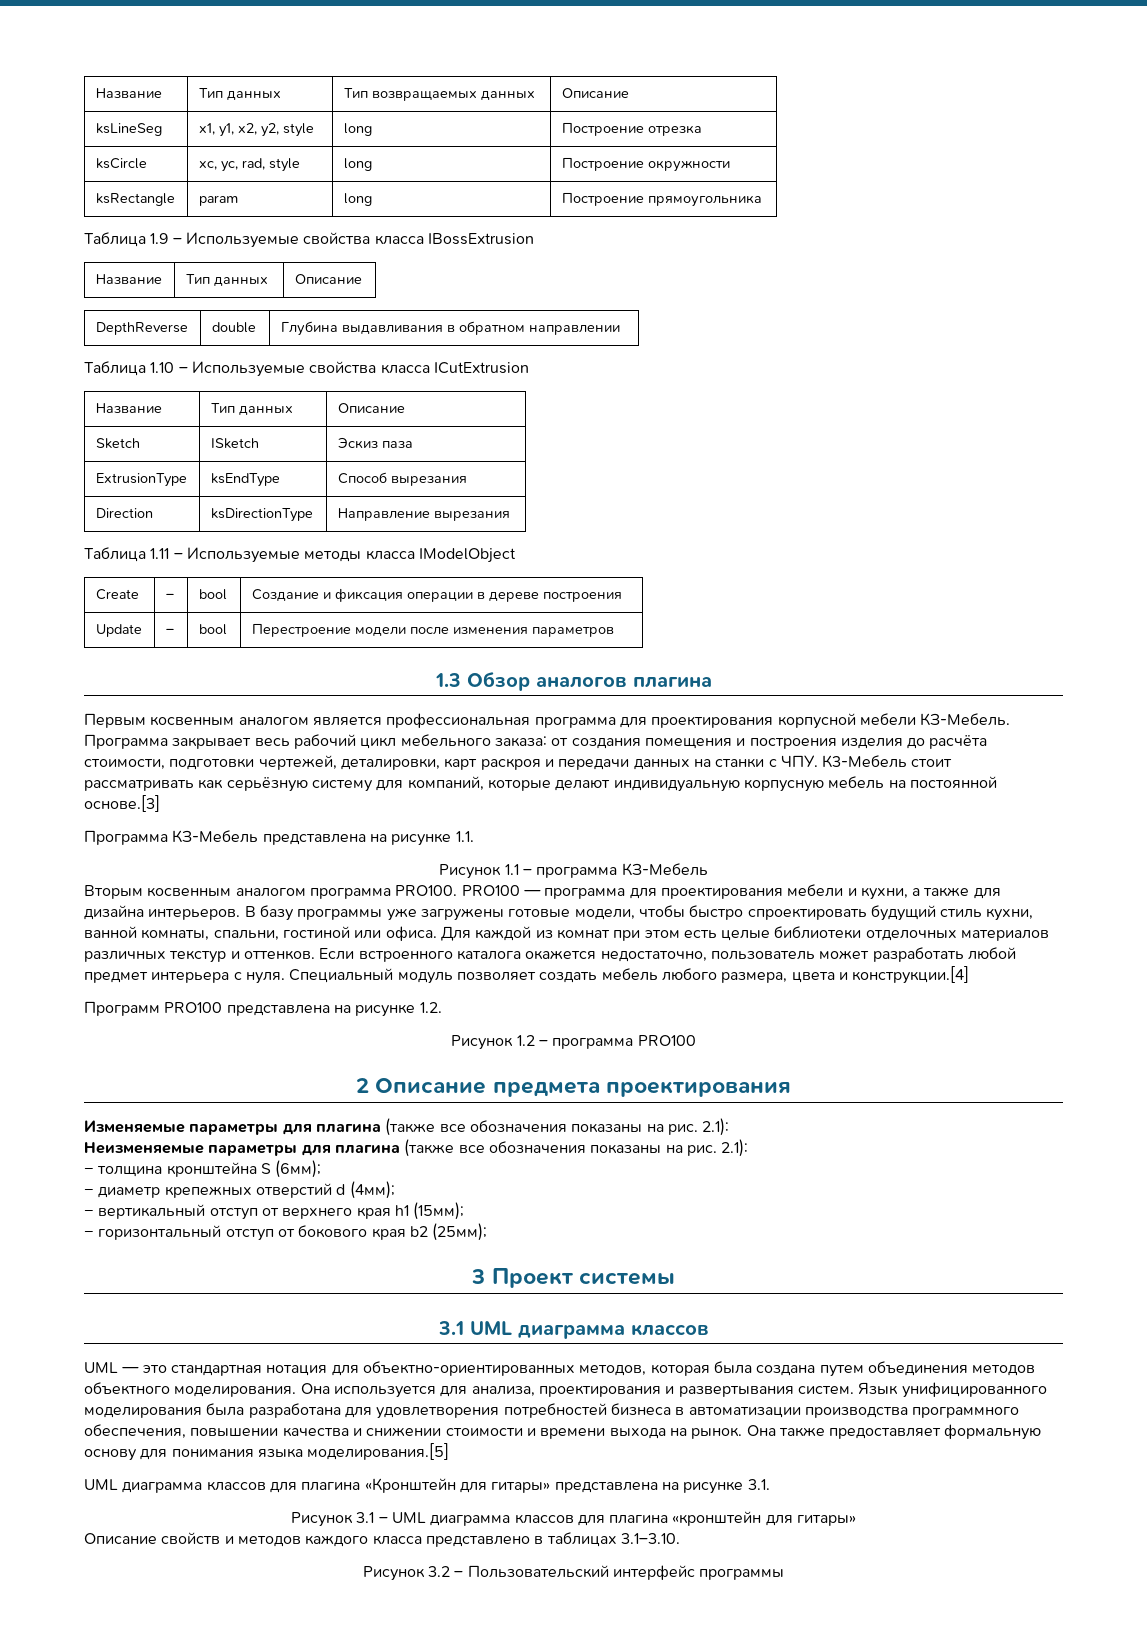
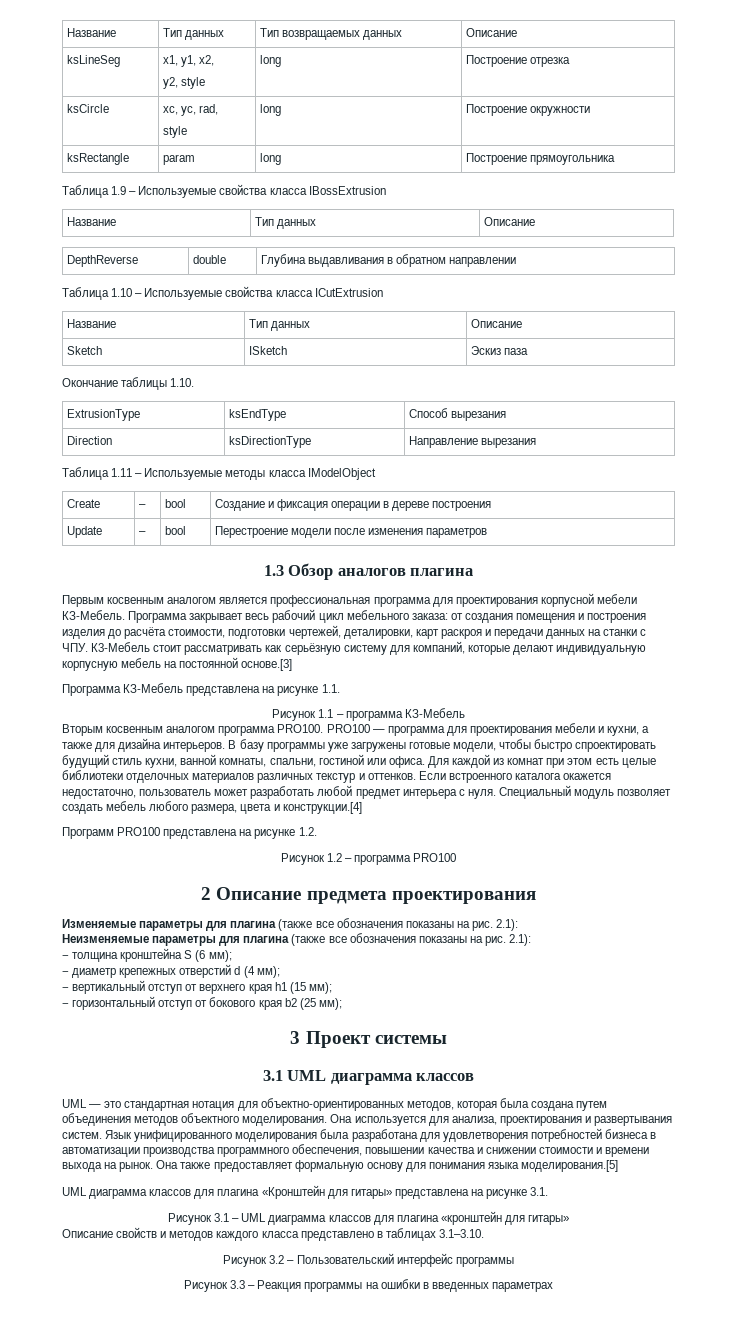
- ksLineSeg | x1, y1, x2, y2, style | long | Построение отрезка
+ ksLineSeg | x1, y1, x2,
+ y2, style | long | Построение отрезка
- ksCircle | xc, yc, rad, style | long | Построение окружности
+ ksCircle | xc, yc, rad,
+ style | long | Построение окружности
+ Окончание таблицы 1.10.
- − толщина кронштейна S (6мм);
+ − толщина кронштейна S (6 мм);
- − диаметр крепежных отверстий d (4мм);
+ − диаметр крепежных отверстий d (4 мм);
- − вертикальный отступ от верхнего края h1 (15мм);
+ − вертикальный отступ от верхнего края h1 (15 мм);
- − горизонтальный отступ от бокового края b2 (25мм);
+ − горизонтальный отступ от бокового края b2 (25 мм);
+ Рисунок 3.3 – Реакция программы на ошибки в введенных параметрах

